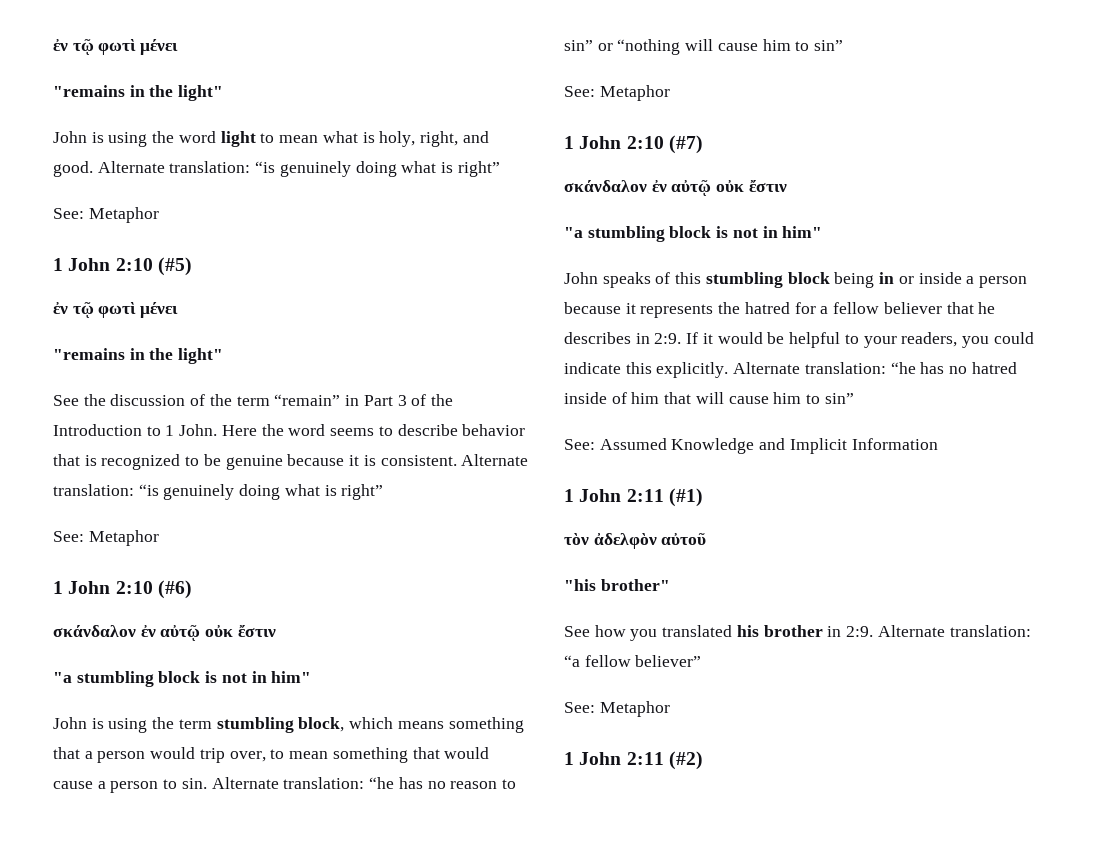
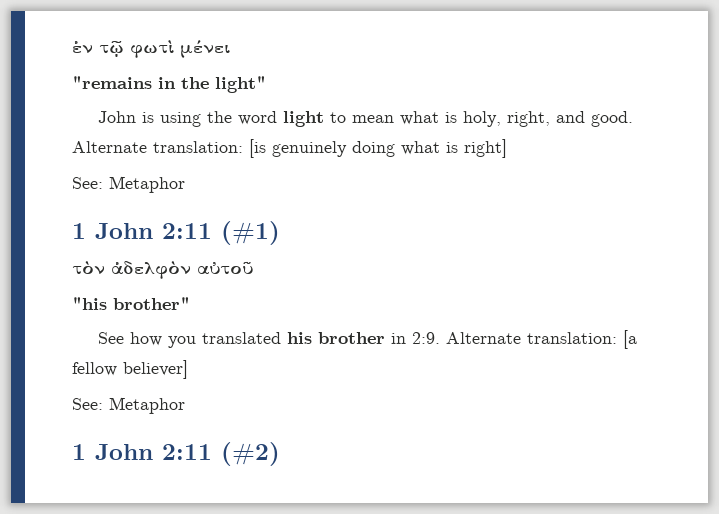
- John is using the word light to mean what is holy, right, and good. Alternate translation: “is genuinely doing what is right”
+ John is using the word light to mean what is holy, right, and good. Alternate translation: [is genuinely doing what is right]
  See: Metaphor
- 1 John 2:10 (#5)
- ἐν τῷ φωτὶ μένει
- "remains in the light"
- See the discussion of the term “remain” in Part 3 of the Introduction to 1 John. Here the word seems to describe behavior that is recognized to be genuine because it is consistent. Alternate translation: “is genuinely doing what is right”
- See: Metaphor
- 1 John 2:10 (#6)
- σκάνδαλον ἐν αὐτῷ οὐκ ἔστιν
- "a stumbling block is not in him"
- John is using the term stumbling block, which means something that a person would trip over, to mean something that would cause a person to sin. Alternate translation: “he has no reason to sin” or “nothing will cause him to sin”
- See: Metaphor
- 1 John 2:10 (#7)
- σκάνδαλον ἐν αὐτῷ οὐκ ἔστιν
- "a stumbling block is not in him"
- John speaks of this stumbling block being in or inside a person because it represents the hatred for a fellow believer that he describes in 2:9. If it would be helpful to your readers, you could indicate this explicitly. Alternate translation: “he has no hatred inside of him that will cause him to sin”
- See: Assumed Knowledge and Implicit Information
- Alternate translation: “a fellow believer”
+ Alternate translation: [a fellow believer]

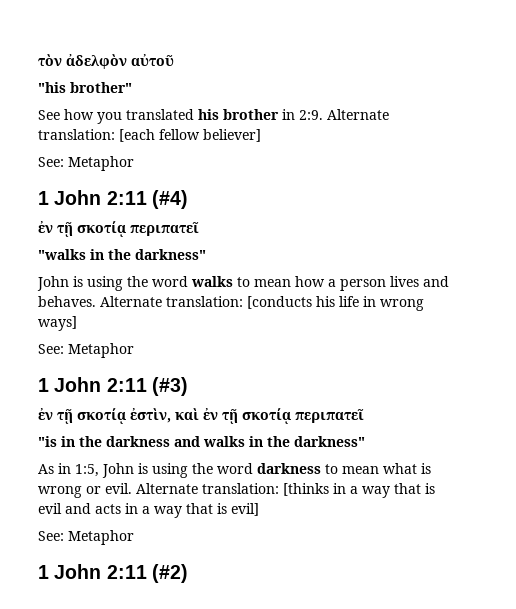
- ἐν τῷ φωτὶ μένει
- "remains in the light"
- John is using the word light to mean what is holy, right, and good. Alternate translation: [is genuinely doing what is right]
- See: Metaphor
- 1 John 2:11 (#1)
- Alternate translation: [a fellow believer]
+ Alternate translation: [each fellow believer]
+ 1 John 2:11 (#4)
+ ἐν τῇ σκοτίᾳ περιπατεῖ
+ "walks in the darkness"
+ John is using the word walks to mean how a person lives and behaves. Alternate translation: [conducts his life in wrong ways]
+ See: Metaphor
+ 1 John 2:11 (#3)
+ ἐν τῇ σκοτίᾳ ἐστὶν, καὶ ἐν τῇ σκοτίᾳ περιπατεῖ
+ "is in the darkness and walks in the darkness"
+ As in 1:5, John is using the word darkness to mean what is wrong or evil. Alternate translation: [thinks in a way that is evil and acts in a way that is evil]
+ See: Metaphor

